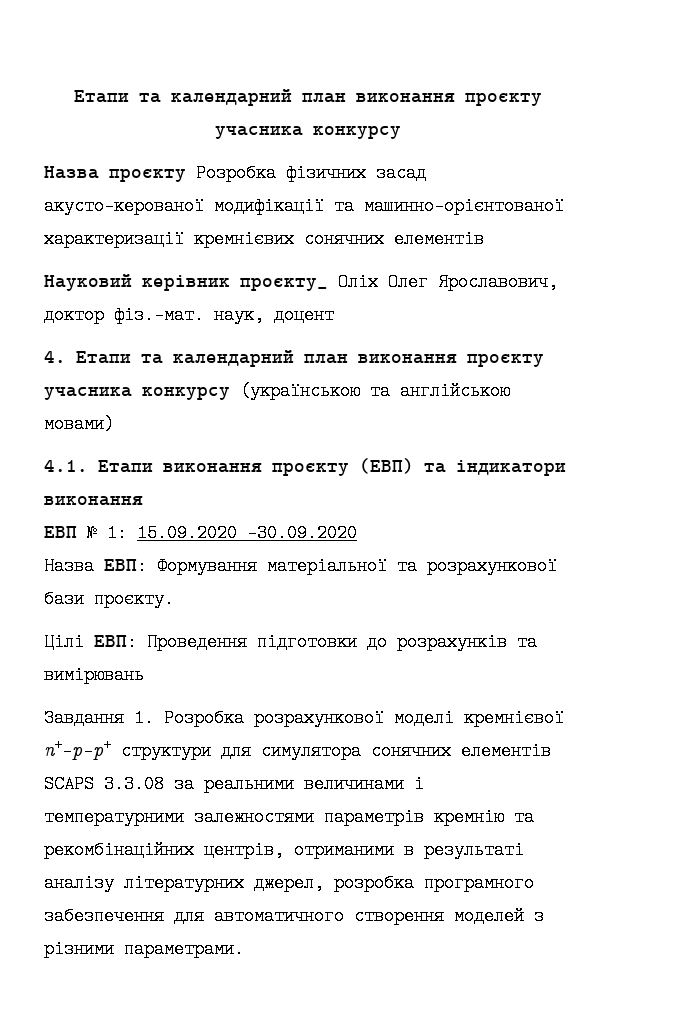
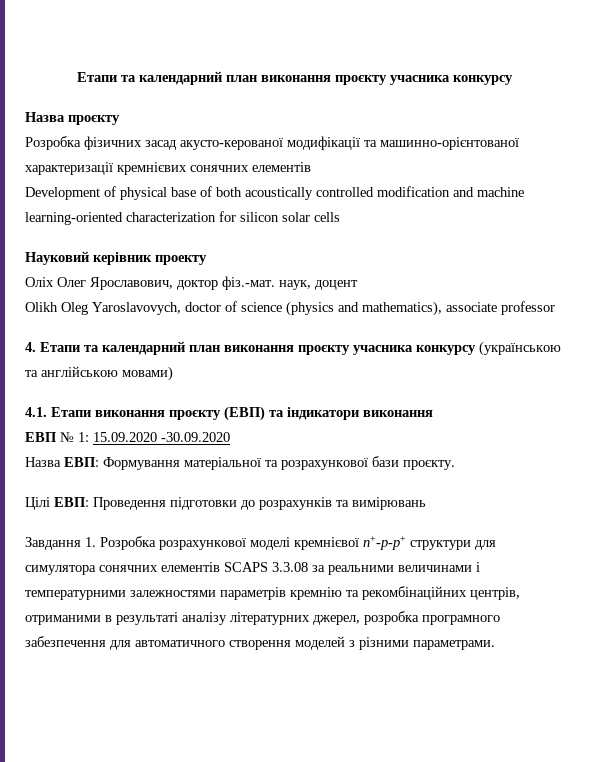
- Назва проєкту Розробка фізичних засад акусто-керованої модифікації та машинно-орієнтованої характеризації кремнієвих сонячних елементів
+ Назва проєкту
+ Розробка фізичних засад акусто-керованої модифікації та машинно-орієнтованої характеризації кремнієвих сонячних елементів
+ Development of physical base of both acoustically controlled modification and machine learning-oriented characterization for silicon solar cells
- Науковий керівник проєкту_ Оліх Олег Ярославович, доктор фіз.-мат. наук, доцент
+ Науковий керівник проекту
+ Оліх Олег Ярославович, доктор фіз.-мат. наук, доцент
+ Olikh Oleg Yaroslavovych, doctor of science (physics and mathematics), associate professor

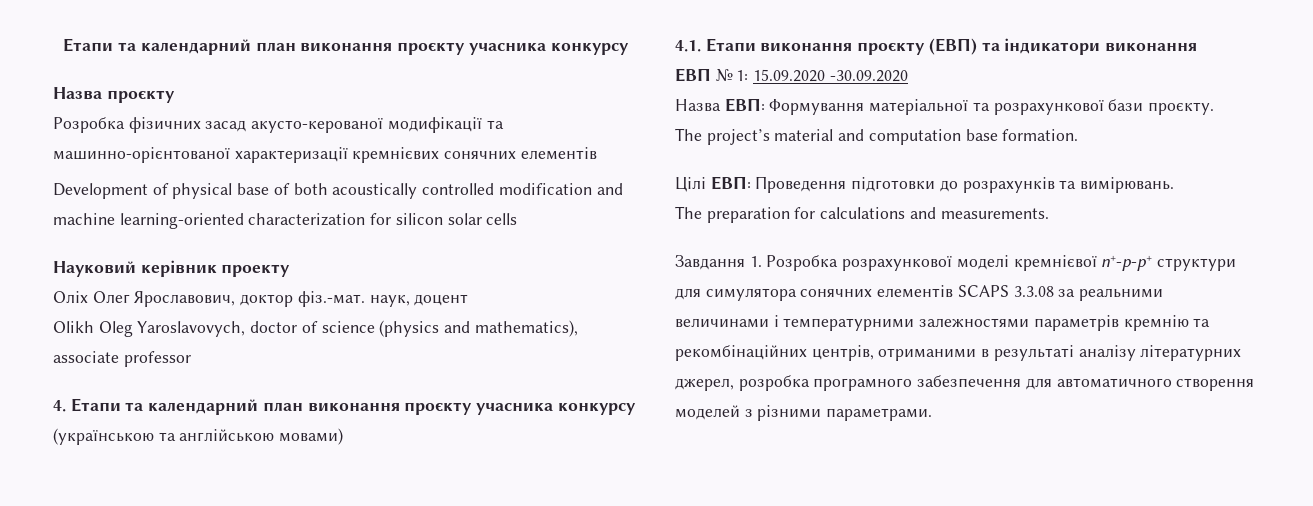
+ The project’s material and computation base formation.
- Цілі ЕВП: Проведення підготовки до розрахунків та вимірювань
+ Цілі ЕВП: Проведення підготовки до розрахунків та вимірювань.
+ The preparation for calculations and measurements.

